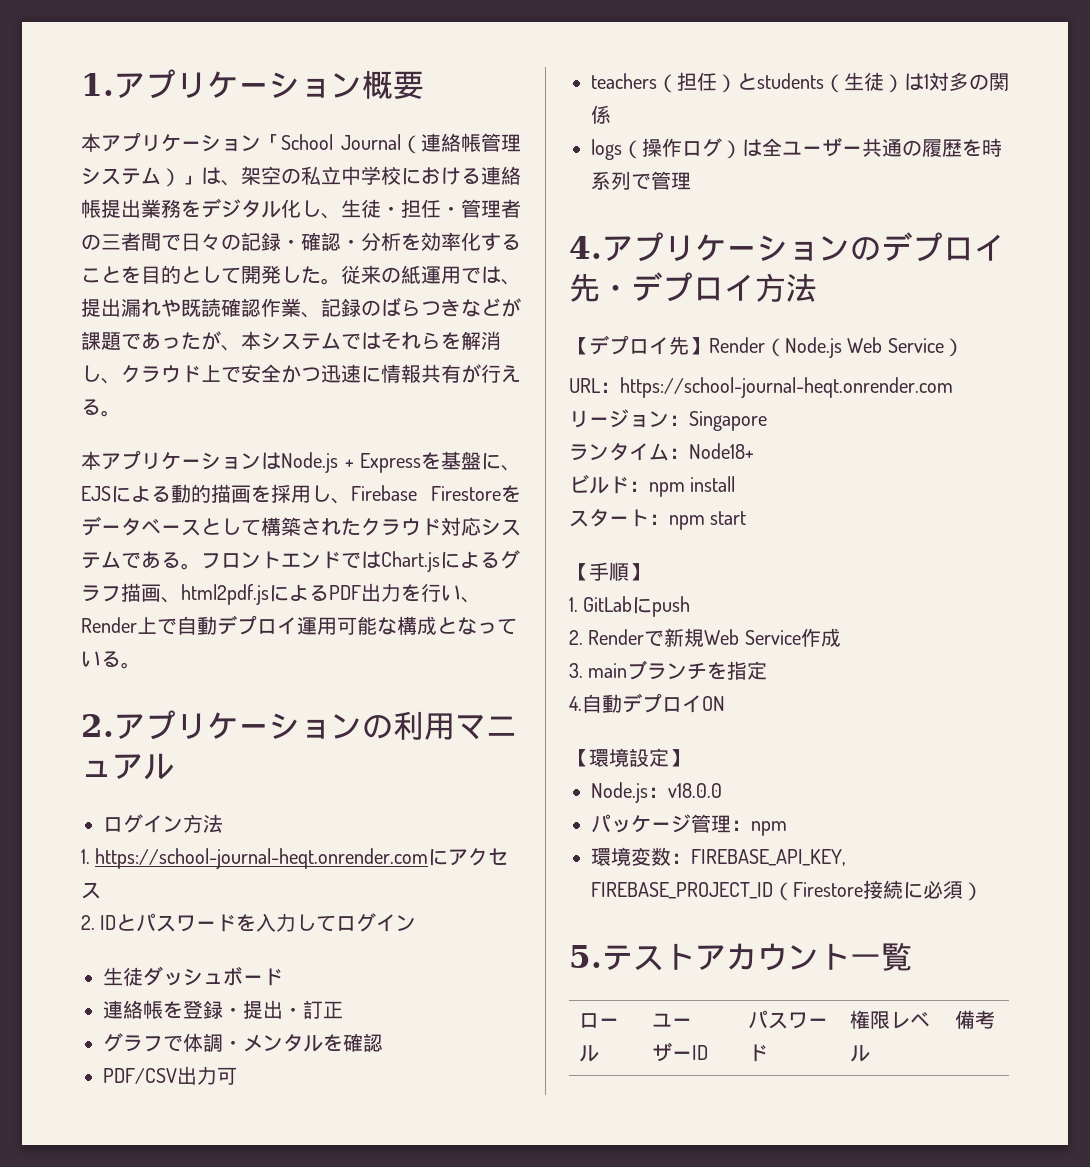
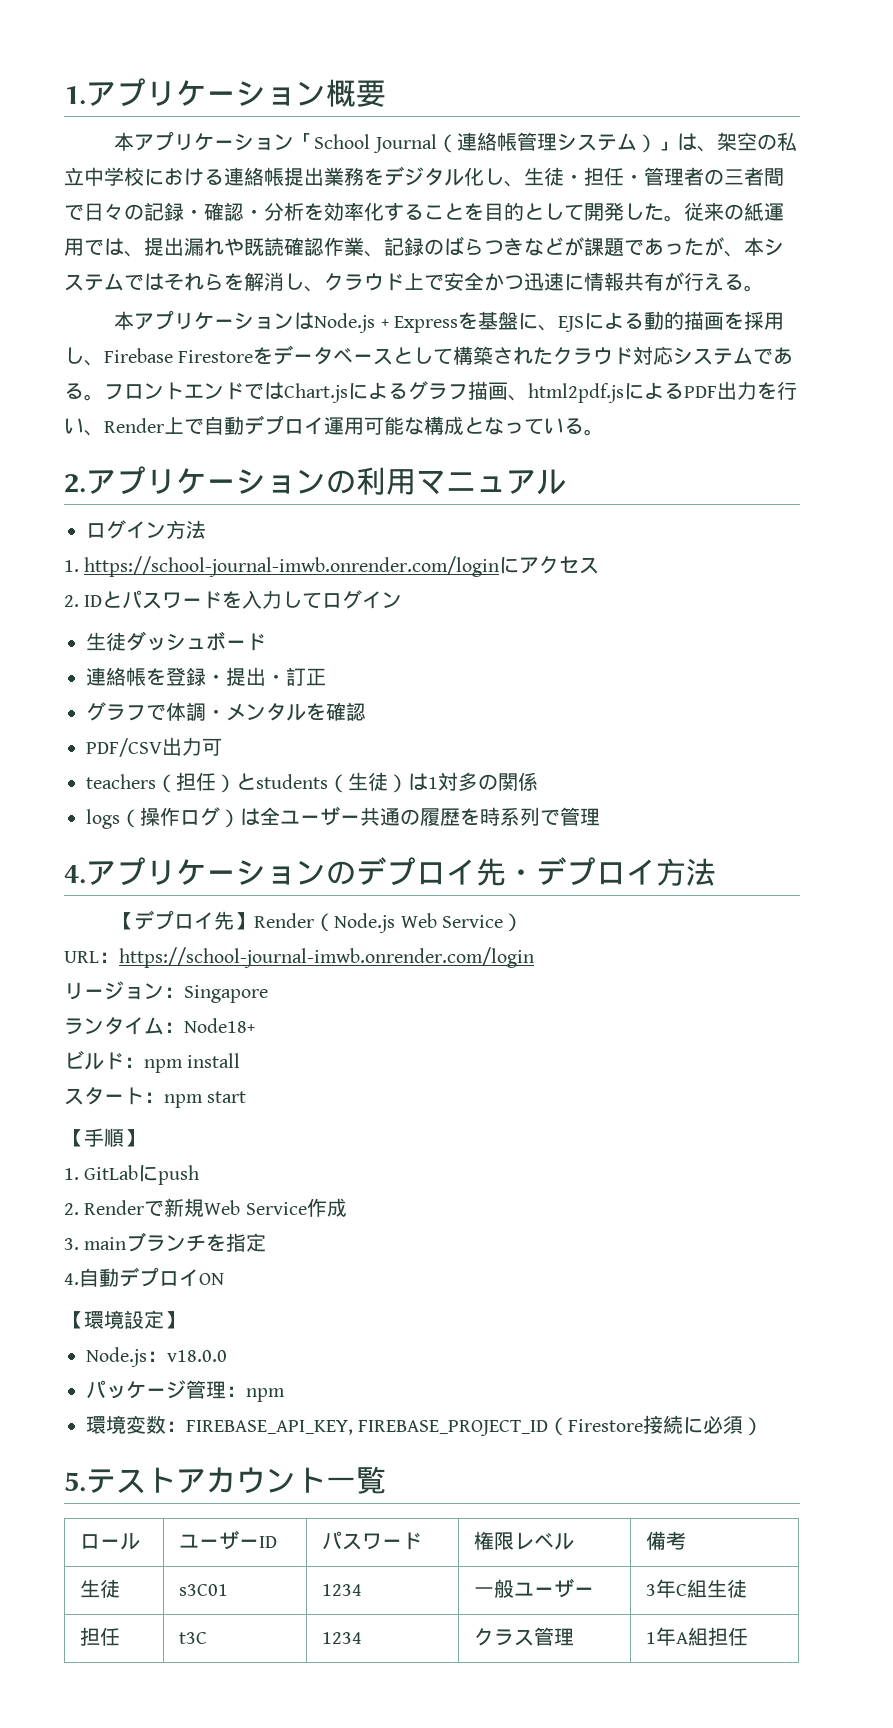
- 1. https://school-journal-heqt.onrender.comにアクセス
+ 1. https://school-journal-imwb.onrender.com/loginにアクセス
- URL：https://school-journal-heqt.onrender.com
+ URL：https://school-journal-imwb.onrender.com/login
+ 生徒 | s3C01 | 1234 | 一般ユーザー | 3年C組生徒
+ 担任 | t3C | 1234 | クラス管理 | 1年A組担任

